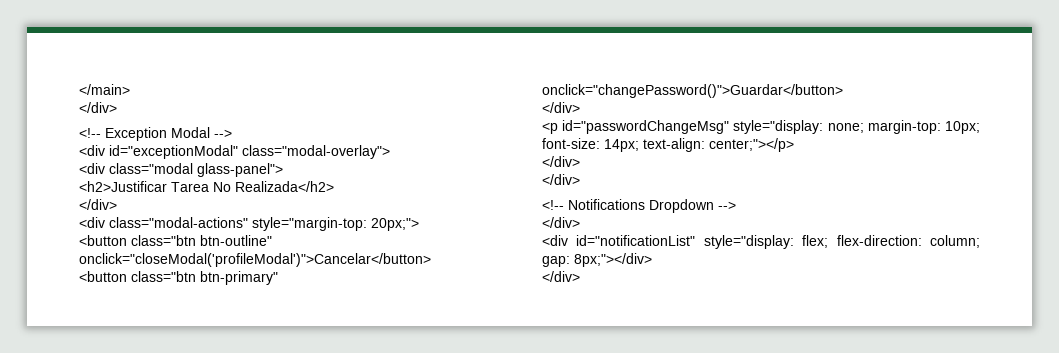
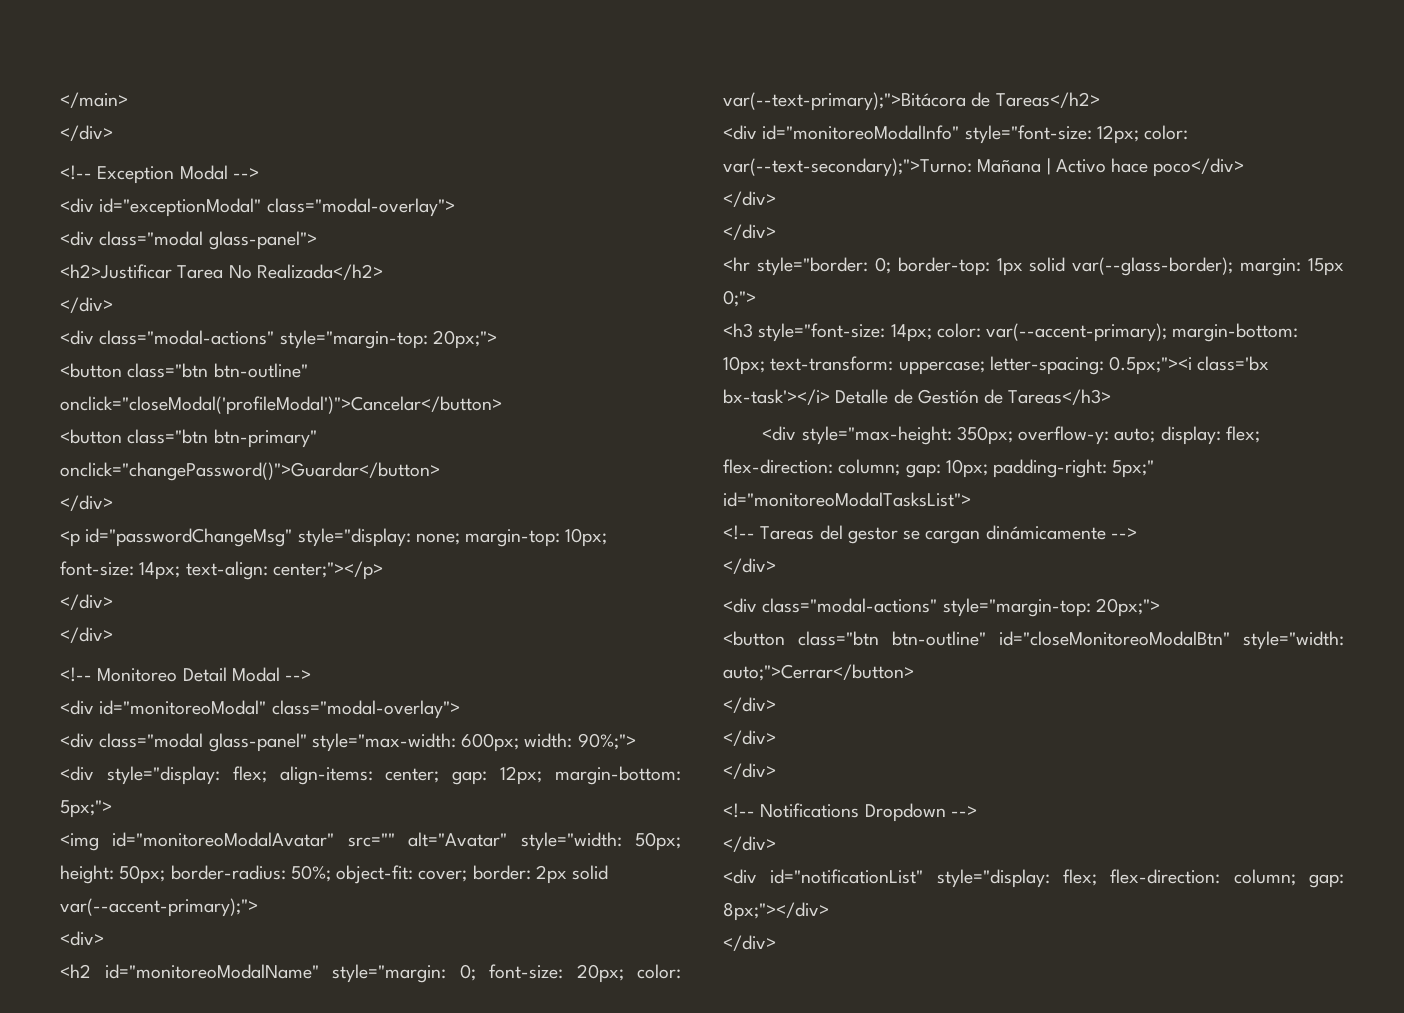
+ <!-- Monitoreo Detail Modal -->
+ <div id="monitoreoModal" class="modal-overlay">
+ <div class="modal glass-panel" style="max-width: 600px; width: 90%;">
+ <div style="display: flex; align-items: center; gap: 12px; margin-bottom: 5px;">
+ <img id="monitoreoModalAvatar" src="" alt="Avatar" style="width: 50px; height: 50px; border-radius: 50%; object-fit: cover; border: 2px solid var(--accent-primary);">
+ <div>
+ <h2 id="monitoreoModalName" style="margin: 0; font-size: 20px; color: var(--text-primary);">Bitácora de Tareas</h2>
+ <div id="monitoreoModalInfo" style="font-size: 12px; color: var(--text-secondary);">Turno: Mañana | Activo hace poco</div>
+ </div>
+ </div>
+ <hr style="border: 0; border-top: 1px solid var(--glass-border); margin: 15px 0;">
+ <h3 style="font-size: 14px; color: var(--accent-primary); margin-bottom: 10px; text-transform: uppercase; letter-spacing: 0.5px;"><i class='bx bx-task'></i> Detalle de Gestión de Tareas</h3>
+ <div style="max-height: 350px; overflow-y: auto; display: flex; flex-direction: column; gap: 10px; padding-right: 5px;" id="monitoreoModalTasksList">
+ <!-- Tareas del gestor se cargan dinámicamente -->
+ </div>
+ <div class="modal-actions" style="margin-top: 20px;">
+ <button class="btn btn-outline" id="closeMonitoreoModalBtn" style="width: auto;">Cerrar</button>
+ </div>
+ </div>
+ </div>

